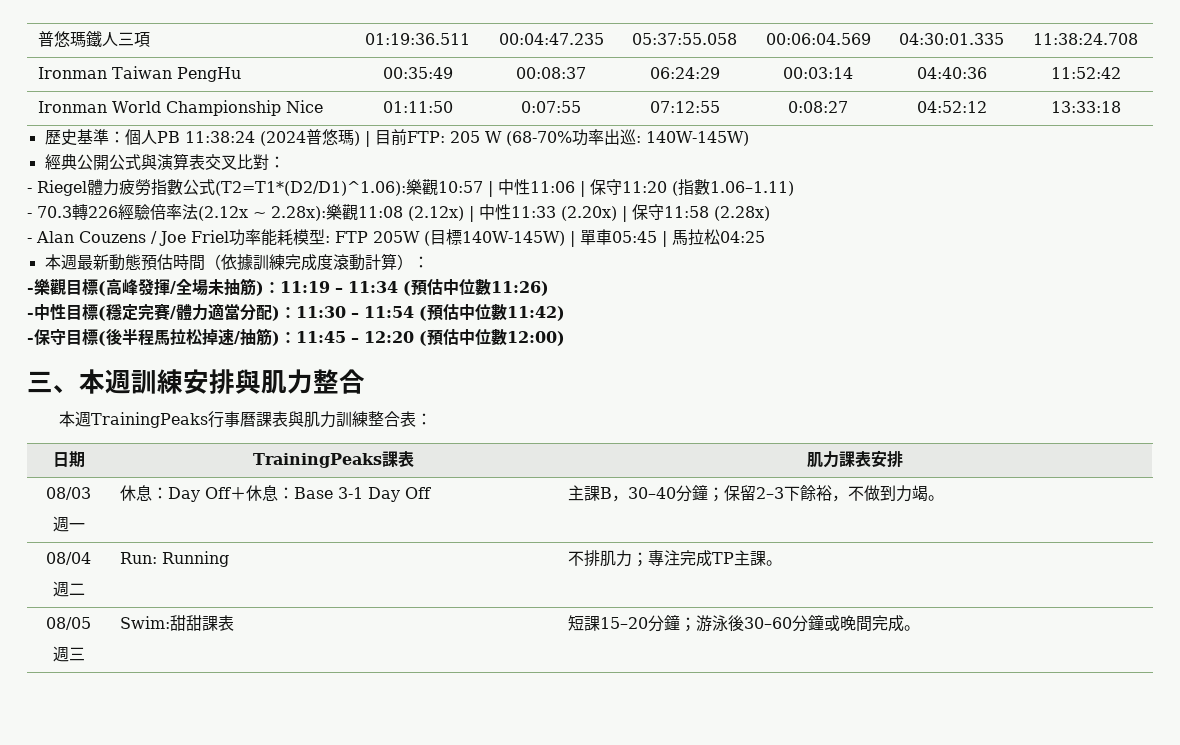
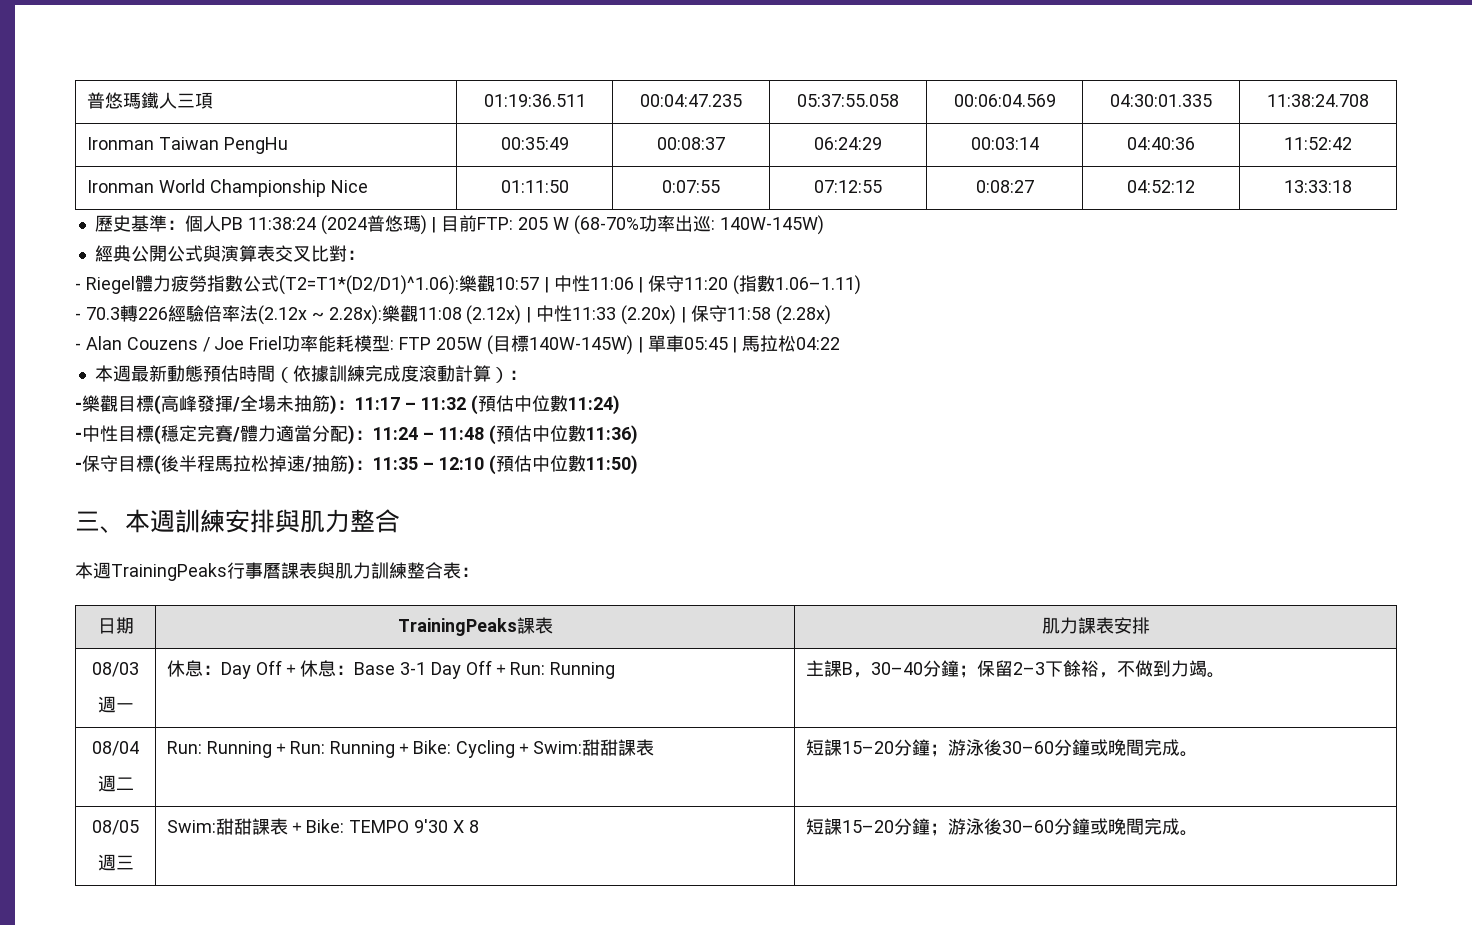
- - Alan Couzens / Joe Friel功率能耗模型: FTP 205W (目標140W-145W) | 單車05:45 | 馬拉松04:25
+ - Alan Couzens / Joe Friel功率能耗模型: FTP 205W (目標140W-145W) | 單車05:45 | 馬拉松04:22
- -樂觀目標(高峰發揮/全場未抽筋)：11:19 – 11:34 (預估中位數11:26)
+ -樂觀目標(高峰發揮/全場未抽筋)：11:17 – 11:32 (預估中位數11:24)
- -中性目標(穩定完賽/體力適當分配)：11:30 – 11:54 (預估中位數11:42)
+ -中性目標(穩定完賽/體力適當分配)：11:24 – 11:48 (預估中位數11:36)
- -保守目標(後半程馬拉松掉速/抽筋)：11:45 – 12:20 (預估中位數12:00)
+ -保守目標(後半程馬拉松掉速/抽筋)：11:35 – 12:10 (預估中位數11:50)
  08/03
- 週一 | 休息：Day Off＋休息：Base 3-1 Day Off | 主課B，30–40分鐘；保留2–3下餘裕，不做到力竭。
+ 週一 | 休息：Day Off＋休息：Base 3-1 Day Off＋Run: Running | 主課B，30–40分鐘；保留2–3下餘裕，不做到力竭。
  08/04
- 週二 | Run: Running | 不排肌力；專注完成TP主課。
- 08/05
- 週三 | Swim:甜甜課表 | 短課15–20分鐘；游泳後30–60分鐘或晚間完成。
+ 週二 | Run: Running＋Run: Running＋Bike: Cycling＋Swim:甜甜課表 | 短課15–20分鐘；游泳後30–60分鐘或晚間完成。
+ 08/05
+ 週三 | Swim:甜甜課表＋Bike: TEMPO 9'30 X 8 | 短課15–20分鐘；游泳後30–60分鐘或晚間完成。

